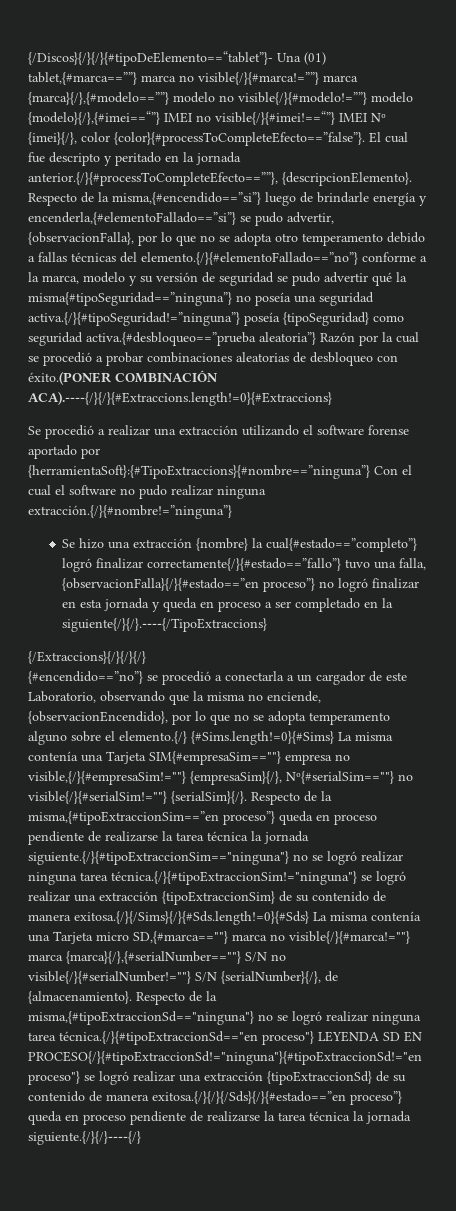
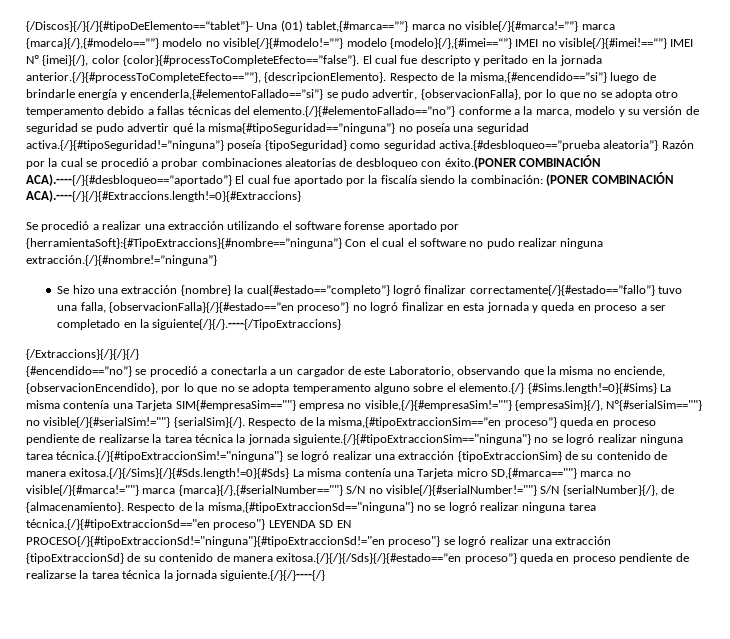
- Respecto de la misma,{#encendido==”si”} luego de brindarle energía y encenderla,{#elementoFallado==”si”} se pudo advertir, {observacionFalla}, por lo que no se adopta otro temperamento debido a fallas técnicas del elemento.{/}{#elementoFallado==”no”} conforme a la marca, modelo y su versión de seguridad se pudo advertir qué la misma{#tipoSeguridad==”ninguna”} no poseía una seguridad activa.{/}{#tipoSeguridad!=”ninguna”} poseía {tipoSeguridad} como seguridad activa.{#desbloqueo==”prueba aleatoria”} Razón por la cual se procedió a probar combinaciones aleatorias de desbloqueo con éxito.(PONER COMBINACIÓN ACA).----{/}{/}{#Extraccions.length!=0}{#Extraccions}
+ Respecto de la misma,{#encendido==”si”} luego de brindarle energía y encenderla,{#elementoFallado==”si”} se pudo advertir, {observacionFalla}, por lo que no se adopta otro temperamento debido a fallas técnicas del elemento.{/}{#elementoFallado==”no”} conforme a la marca, modelo y su versión de seguridad se pudo advertir qué la misma{#tipoSeguridad==”ninguna”} no poseía una seguridad activa.{/}{#tipoSeguridad!=”ninguna”} poseía {tipoSeguridad} como seguridad activa.{#desbloqueo==”prueba aleatoria”} Razón por la cual se procedió a probar combinaciones aleatorias de desbloqueo con éxito.(PONER COMBINACIÓN ACA).----{/}{#desbloqueo==”aportado”} El cual fue aportado por la fiscalía siendo la combinación: (PONER COMBINACIÓN ACA).----{/}{/}{#Extraccions.length!=0}{#Extraccions}

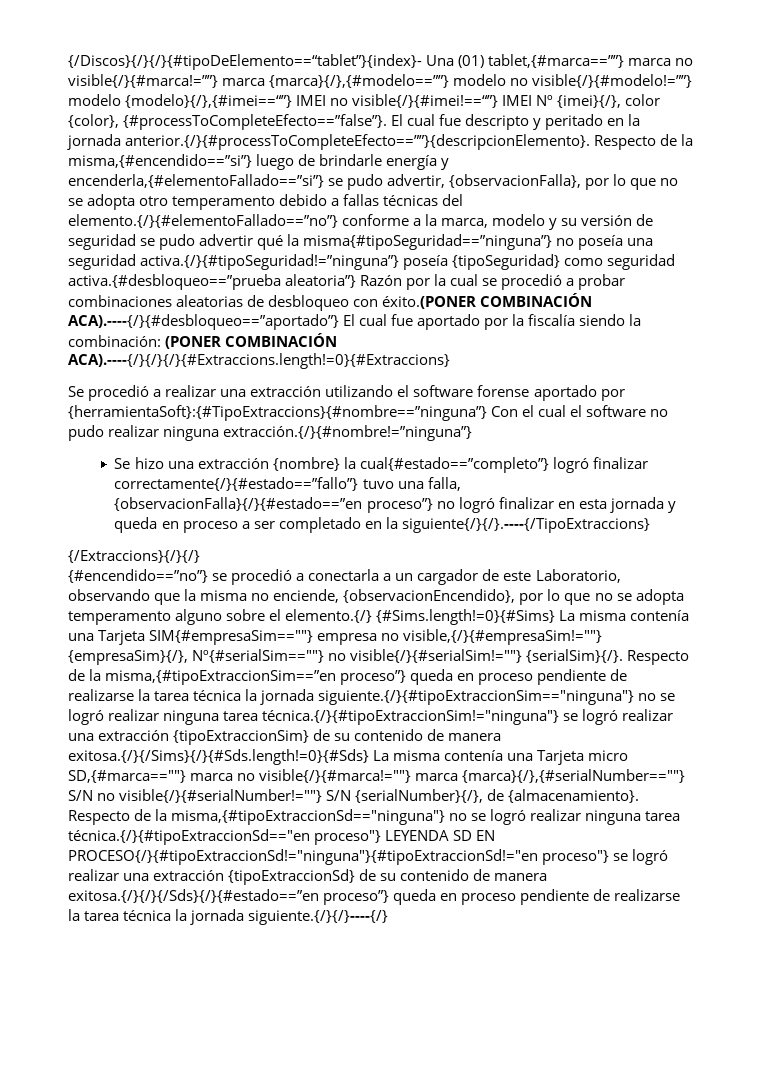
- {/Discos}{/}{/}{#tipoDeElemento==“tablet”}- Una (01) tablet,{#marca==””} marca no visible{/}{#marca!=””} marca {marca}{/},{#modelo==””} modelo no visible{/}{#modelo!=””} modelo {modelo}{/},{#imei==“”} IMEI no visible{/}{#imei!==“”} IMEI Nº {imei}{/}, color {color}{#processToCompleteEfecto==”false”}.
+ {/Discos}{/}{/}{#tipoDeElemento==“tablet”}{index}- Una (01) tablet,{#marca==””} marca no visible{/}{#marca!=””} marca {marca}{/},{#modelo==””} modelo no visible{/}{#modelo!=””} modelo {modelo}{/},{#imei==“”} IMEI no visible{/}{#imei!==“”} IMEI Nº {imei}{/}, color {color}, {#processToCompleteEfecto==”false”}.
- El cual fue descripto y peritado en la jornada anterior.{/}{#processToCompleteEfecto==””}, {descripcionElemento}. Respecto de la misma,{#encendido==”si”} luego de brindarle energía y encenderla,{#elementoFallado==”si”} se pudo advertir, {observacionFalla}, por lo que no se adopta otro temperamento debido a fallas técnicas del elemento.{/}{#elementoFallado==”no”} conforme a la marca, modelo y su versión de seguridad se pudo advertir qué la misma{#tipoSeguridad==”ninguna”} no poseía una seguridad activa.{/}{#tipoSeguridad!=”ninguna”} poseía {tipoSeguridad} como seguridad activa.{#desbloqueo==”prueba aleatoria”} Razón por la cual se procedió a probar combinaciones aleatorias de desbloqueo con éxito.(PONER COMBINACIÓN ACA).----{/}{#desbloqueo==”aportado”} El cual fue aportado por la fiscalía siendo la combinación:
+ El cual fue descripto y peritado en la jornada anterior.{/}{#processToCompleteEfecto==””}{descripcionElemento}. Respecto de la misma,{#encendido==”si”} luego de brindarle energía y encenderla,{#elementoFallado==”si”} se pudo advertir, {observacionFalla}, por lo que no se adopta otro temperamento debido a fallas técnicas del elemento.{/}{#elementoFallado==”no”} conforme a la marca, modelo y su versión de seguridad se pudo advertir qué la misma{#tipoSeguridad==”ninguna”} no poseía una seguridad activa.{/}{#tipoSeguridad!=”ninguna”} poseía {tipoSeguridad} como seguridad activa.{#desbloqueo==”prueba aleatoria”} Razón por la cual se procedió a probar combinaciones aleatorias de desbloqueo con éxito.(PONER COMBINACIÓN ACA).----{/}{#desbloqueo==”aportado”} El cual fue aportado por la fiscalía siendo la combinación:
- (PONER COMBINACIÓN ACA).----{/}{/}{#Extraccions.length!=0}{#Extraccions}
+ (PONER COMBINACIÓN ACA).----{/}{/}{/}{#Extraccions.length!=0}{#Extraccions}
- {/Extraccions}{/}{/}{/}
+ {/Extraccions}{/}{/}

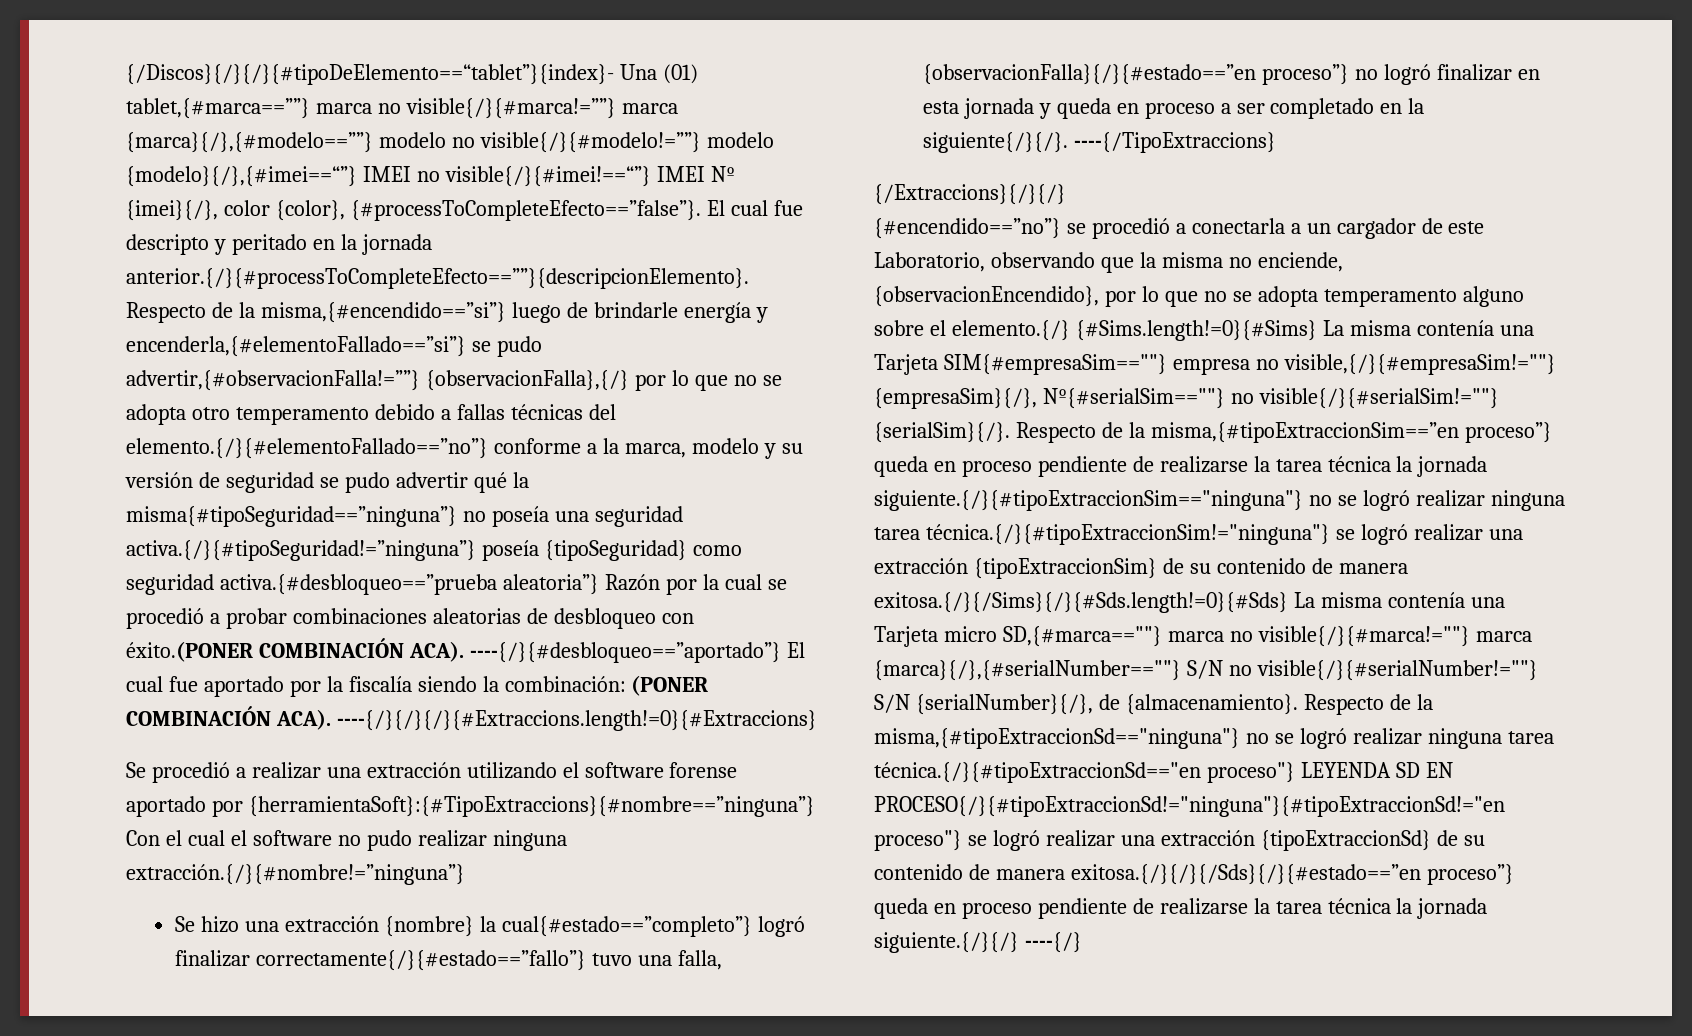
- El cual fue descripto y peritado en la jornada anterior.{/}{#processToCompleteEfecto==””}{descripcionElemento}. Respecto de la misma,{#encendido==”si”} luego de brindarle energía y encenderla,{#elementoFallado==”si”} se pudo advertir, {observacionFalla}, por lo que no se adopta otro temperamento debido a fallas técnicas del elemento.{/}{#elementoFallado==”no”} conforme a la marca, modelo y su versión de seguridad se pudo advertir qué la misma{#tipoSeguridad==”ninguna”} no poseía una seguridad activa.{/}{#tipoSeguridad!=”ninguna”} poseía {tipoSeguridad} como seguridad activa.{#desbloqueo==”prueba aleatoria”} Razón por la cual se procedió a probar combinaciones aleatorias de desbloqueo con éxito.(PONER COMBINACIÓN ACA).----{/}{#desbloqueo==”aportado”} El cual fue aportado por la fiscalía siendo la combinación:
+ El cual fue descripto y peritado en la jornada anterior.{/}{#processToCompleteEfecto==””}{descripcionElemento}. Respecto de la misma,{#encendido==”si”} luego de brindarle energía y encenderla,{#elementoFallado==”si”} se pudo advertir,{#observacionFalla!=””} {observacionFalla},{/} por lo que no se adopta otro temperamento debido a fallas técnicas del elemento.{/}{#elementoFallado==”no”} conforme a la marca, modelo y su versión de seguridad se pudo advertir qué la misma{#tipoSeguridad==”ninguna”} no poseía una seguridad activa.{/}{#tipoSeguridad!=”ninguna”} poseía {tipoSeguridad} como seguridad activa.{#desbloqueo==”prueba aleatoria”} Razón por la cual se procedió a probar combinaciones aleatorias de desbloqueo con éxito.(PONER COMBINACIÓN ACA). ----{/}{#desbloqueo==”aportado”} El cual fue aportado por la fiscalía siendo la combinación:
- (PONER COMBINACIÓN ACA).----{/}{/}{/}{#Extraccions.length!=0}{#Extraccions}
+ (PONER COMBINACIÓN ACA). ----{/}{/}{/}{#Extraccions.length!=0}{#Extraccions}
- Se hizo una extracción {nombre} la cual{#estado==”completo”} logró finalizar correctamente{/}{#estado==”fallo”} tuvo una falla, {observacionFalla}{/}{#estado==”en proceso”} no logró finalizar en esta jornada y queda en proceso a ser completado en la siguiente{/}{/}.----{/TipoExtraccions}
+ Se hizo una extracción {nombre} la cual{#estado==”completo”} logró finalizar correctamente{/}{#estado==”fallo”} tuvo una falla, {observacionFalla}{/}{#estado==”en proceso”} no logró finalizar en esta jornada y queda en proceso a ser completado en la siguiente{/}{/}. ----{/TipoExtraccions}
- Respecto de la misma,{#tipoExtraccionSd=="ninguna"} no se logró realizar ninguna tarea técnica.{/}{#tipoExtraccionSd=="en proceso"} LEYENDA SD EN PROCESO{/}{#tipoExtraccionSd!="ninguna"}{#tipoExtraccionSd!="en proceso"} se logró realizar una extracción {tipoExtraccionSd} de su contenido de manera exitosa.{/}{/}{/Sds}{/}{#estado==”en proceso”} queda en proceso pendiente de realizarse la tarea técnica la jornada siguiente.{/}{/}----{/}
+ Respecto de la misma,{#tipoExtraccionSd=="ninguna"} no se logró realizar ninguna tarea técnica.{/}{#tipoExtraccionSd=="en proceso"} LEYENDA SD EN PROCESO{/}{#tipoExtraccionSd!="ninguna"}{#tipoExtraccionSd!="en proceso"} se logró realizar una extracción {tipoExtraccionSd} de su contenido de manera exitosa.{/}{/}{/Sds}{/}{#estado==”en proceso”} queda en proceso pendiente de realizarse la tarea técnica la jornada siguiente.{/}{/} ----{/}

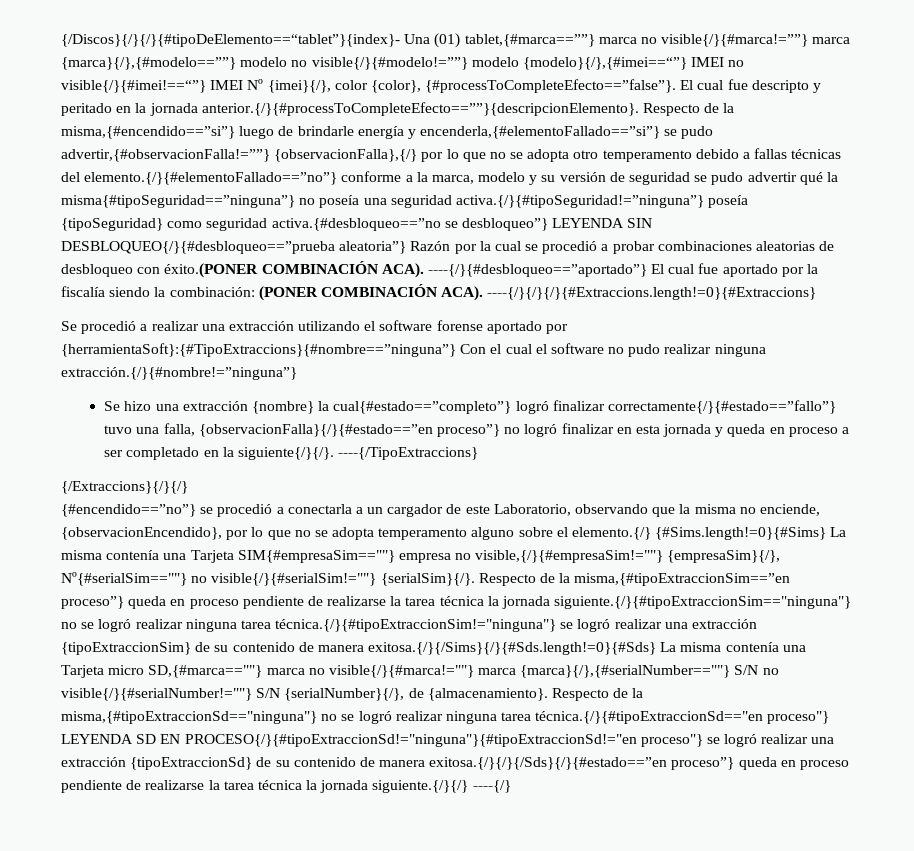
- El cual fue descripto y peritado en la jornada anterior.{/}{#processToCompleteEfecto==””}{descripcionElemento}. Respecto de la misma,{#encendido==”si”} luego de brindarle energía y encenderla,{#elementoFallado==”si”} se pudo advertir,{#observacionFalla!=””} {observacionFalla},{/} por lo que no se adopta otro temperamento debido a fallas técnicas del elemento.{/}{#elementoFallado==”no”} conforme a la marca, modelo y su versión de seguridad se pudo advertir qué la misma{#tipoSeguridad==”ninguna”} no poseía una seguridad activa.{/}{#tipoSeguridad!=”ninguna”} poseía {tipoSeguridad} como seguridad activa.{#desbloqueo==”prueba aleatoria”} Razón por la cual se procedió a probar combinaciones aleatorias de desbloqueo con éxito.(PONER COMBINACIÓN ACA).
+ El cual fue descripto y peritado en la jornada anterior.{/}{#processToCompleteEfecto==””}{descripcionElemento}. Respecto de la misma,{#encendido==”si”} luego de brindarle energía y encenderla,{#elementoFallado==”si”} se pudo advertir,{#observacionFalla!=””} {observacionFalla},{/} por lo que no se adopta otro temperamento debido a fallas técnicas del elemento.{/}{#elementoFallado==”no”} conforme a la marca, modelo y su versión de seguridad se pudo advertir qué la misma{#tipoSeguridad==”ninguna”} no poseía una seguridad activa.{/}{#tipoSeguridad!=”ninguna”} poseía {tipoSeguridad} como seguridad activa.{#desbloqueo==”no se desbloqueo”} LEYENDA SIN DESBLOQUEO{/}{#desbloqueo==”prueba aleatoria”} Razón por la cual se procedió a probar combinaciones aleatorias de desbloqueo con éxito.(PONER COMBINACIÓN ACA).

